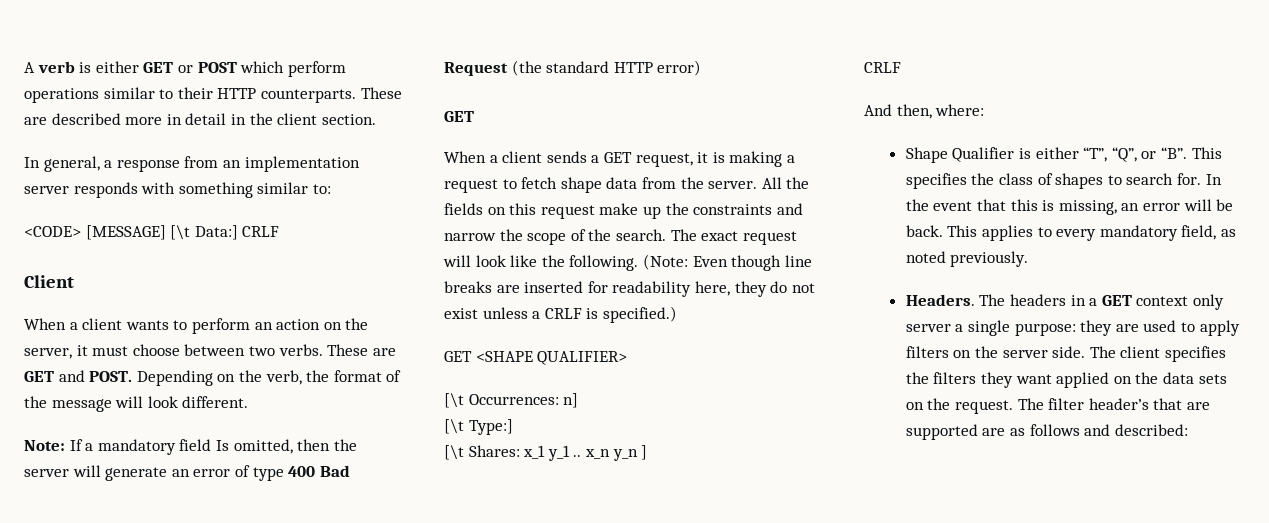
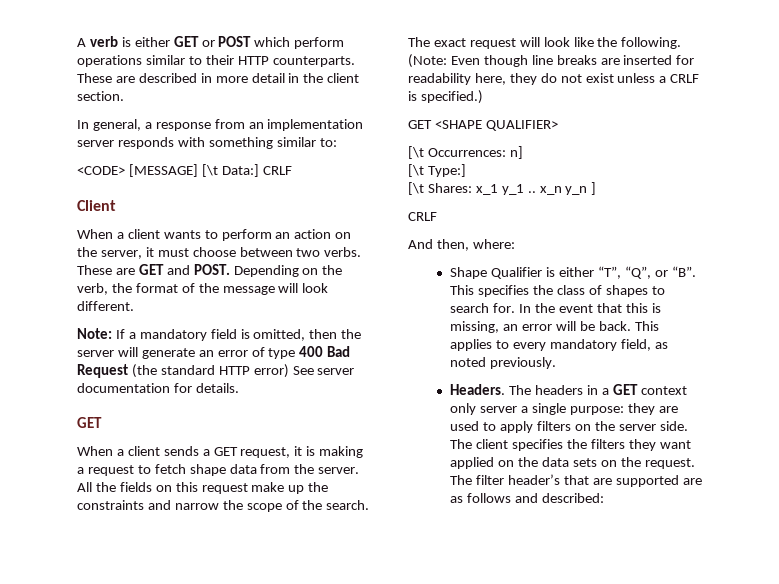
- These are described more in detail in the client section.
+ These are described in more detail in the client section.
- Note: If a mandatory field Is omitted, then the server will generate an error of type 400 Bad Request (the standard HTTP error)
+ Note: If a mandatory field is omitted, then the server will generate an error of type 400 Bad Request (the standard HTTP error) See server documentation for details.

